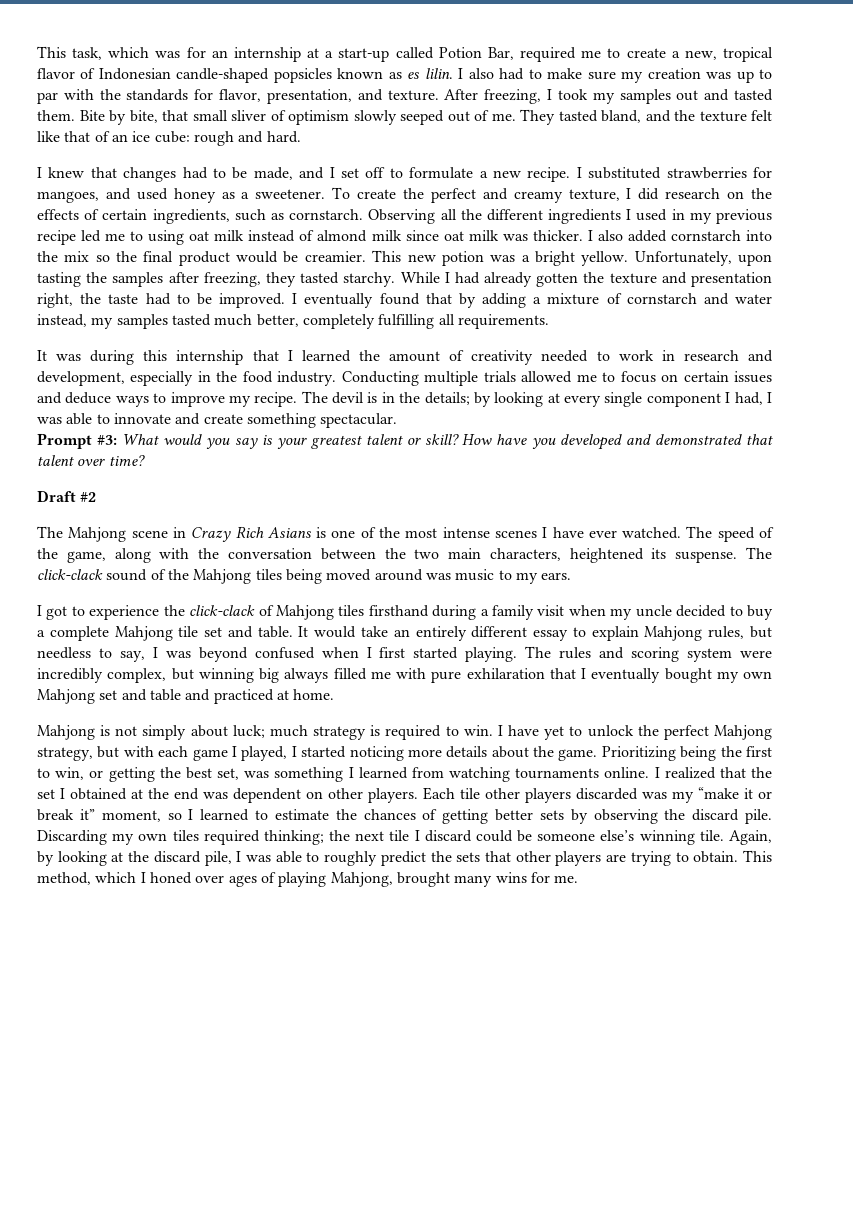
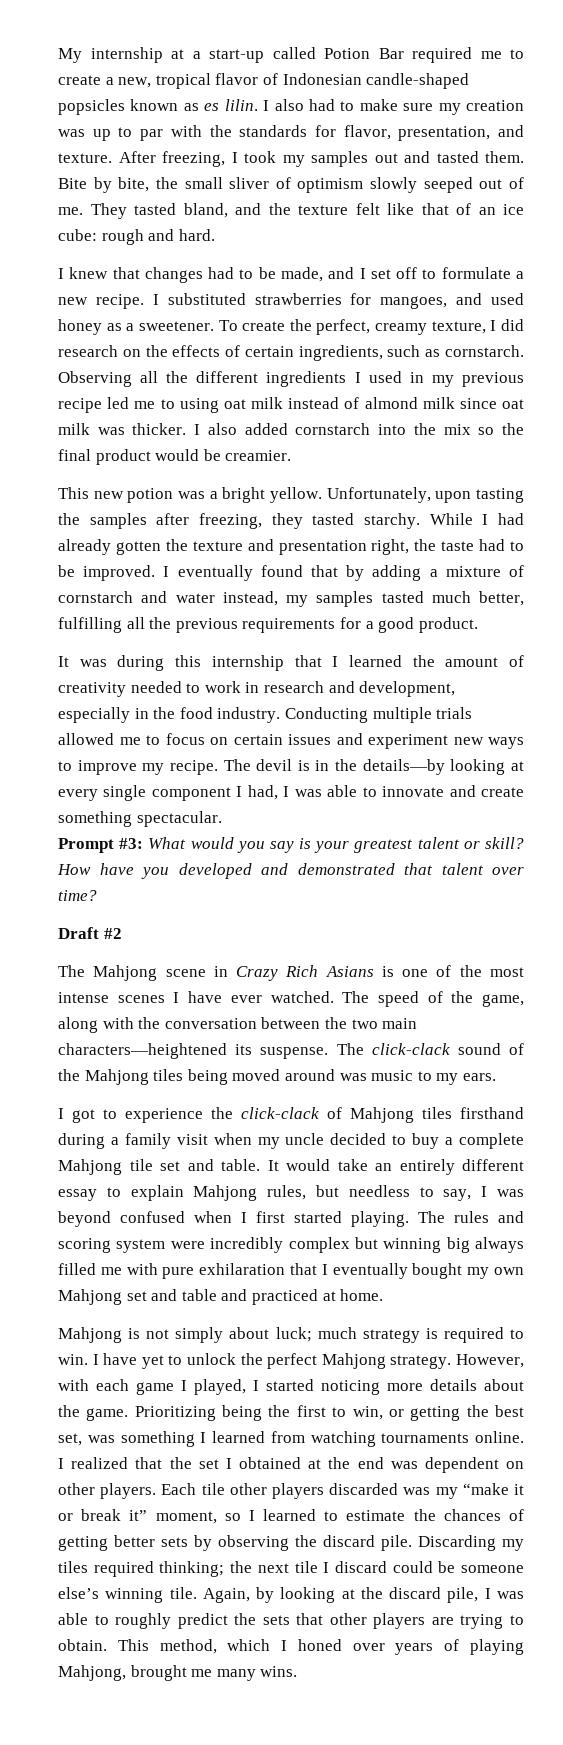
- This task, which was for an internship at a start-up called Potion Bar, required me to create a new, tropical flavor of Indonesian candle-shaped popsicles known as es lilin.
+ My internship at a start-up called Potion Bar required me to create a new, tropical flavor of Indonesian candle-shaped popsicles known as es lilin.
- Bite by bite, that small sliver of optimism slowly seeped out of me.
+ Bite by bite, the small sliver of optimism slowly seeped out of me.
- To create the perfect and creamy texture, I did research on the effects of certain ingredients, such as cornstarch.
+ To create the perfect, creamy texture, I did research on the effects of certain ingredients, such as cornstarch.
- I also added cornstarch into the mix so the final product would be creamier. This new potion was a bright yellow.
+ I also added cornstarch into the mix so the final product would be creamier.
+ This new potion was a bright yellow.
- I eventually found that by adding a mixture of cornstarch and water instead, my samples tasted much better, completely fulfilling all requirements.
+ I eventually found that by adding a mixture of cornstarch and water instead, my samples tasted much better, fulfilling all the previous requirements for a good product.
- Conducting multiple trials allowed me to focus on certain issues and deduce ways to improve my recipe.
+ Conducting multiple trials allowed me to focus on certain issues and experiment new ways to improve my recipe.
- The devil is in the details; by looking at every single component I had, I was able to innovate and create something spectacular.
+ The devil is in the details—by looking at every single component I had, I was able to innovate and create something spectacular.
- The speed of the game, along with the conversation between the two main characters, heightened its suspense.
+ The speed of the game, along with the conversation between the two main characters—heightened its suspense.
- The rules and scoring system were incredibly complex, but winning big always filled me with pure exhilaration that I eventually bought my own Mahjong set and table and practiced at home.
+ The rules and scoring system were incredibly complex but winning big always filled me with pure exhilaration that I eventually bought my own Mahjong set and table and practiced at home.
- I have yet to unlock the perfect Mahjong strategy, but with each game I played, I started noticing more details about the game.
+ I have yet to unlock the perfect Mahjong strategy. However, with each game I played, I started noticing more details about the game.
- Discarding my own tiles required thinking; the next tile I discard could be someone else’s winning tile.
+ Discarding my tiles required thinking; the next tile I discard could be someone else’s winning tile.
- This method, which I honed over ages of playing Mahjong, brought many wins for me.
+ This method, which I honed over years of playing Mahjong, brought me many wins.

